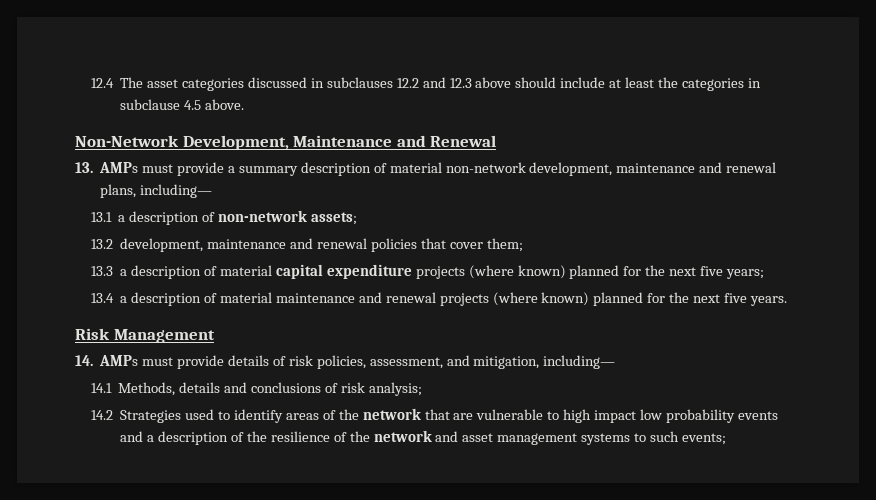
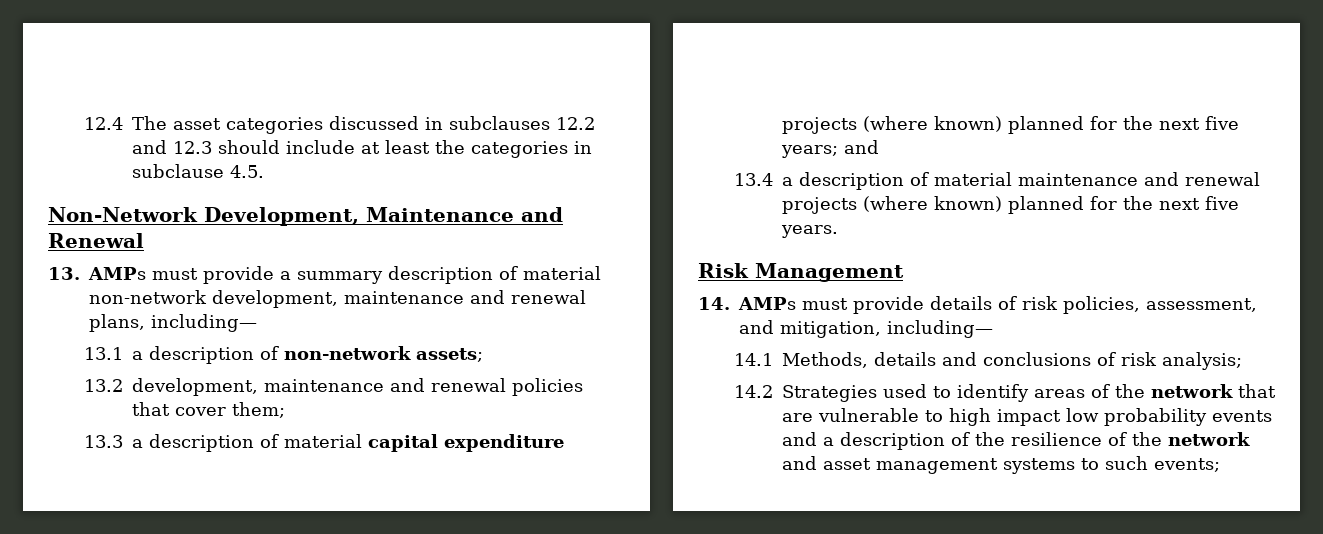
- 12.4 The asset categories discussed in subclauses 12.2 and 12.3 above should include at least the categories in subclause 4.5 above.
+ 12.4 The asset categories discussed in subclauses 12.2 and 12.3 should include at least the categories in subclause 4.5.
- 13.3 a description of material capital expenditure projects (where known) planned for the next five years;
+ 13.3 a description of material capital expenditure projects (where known) planned for the next five years; and

